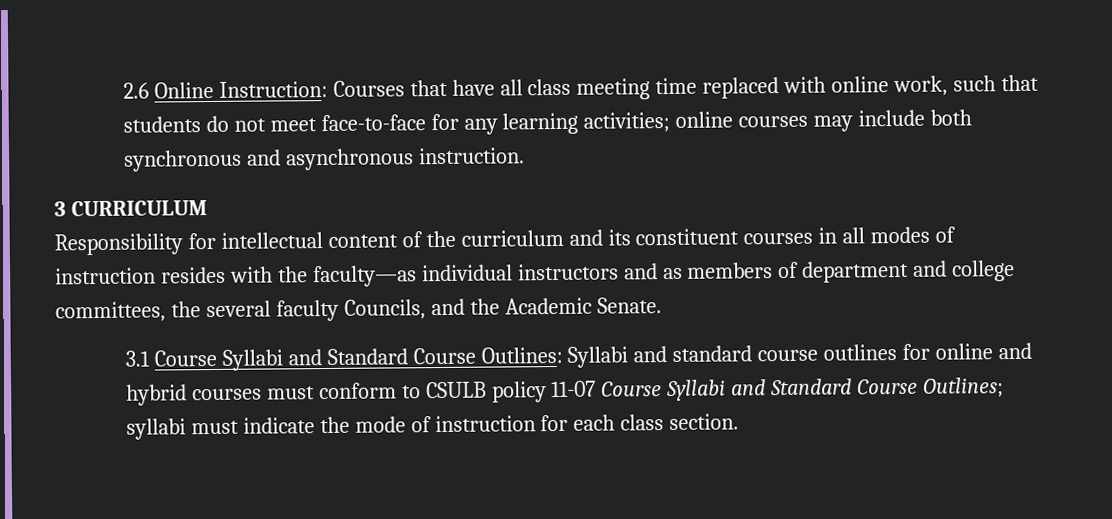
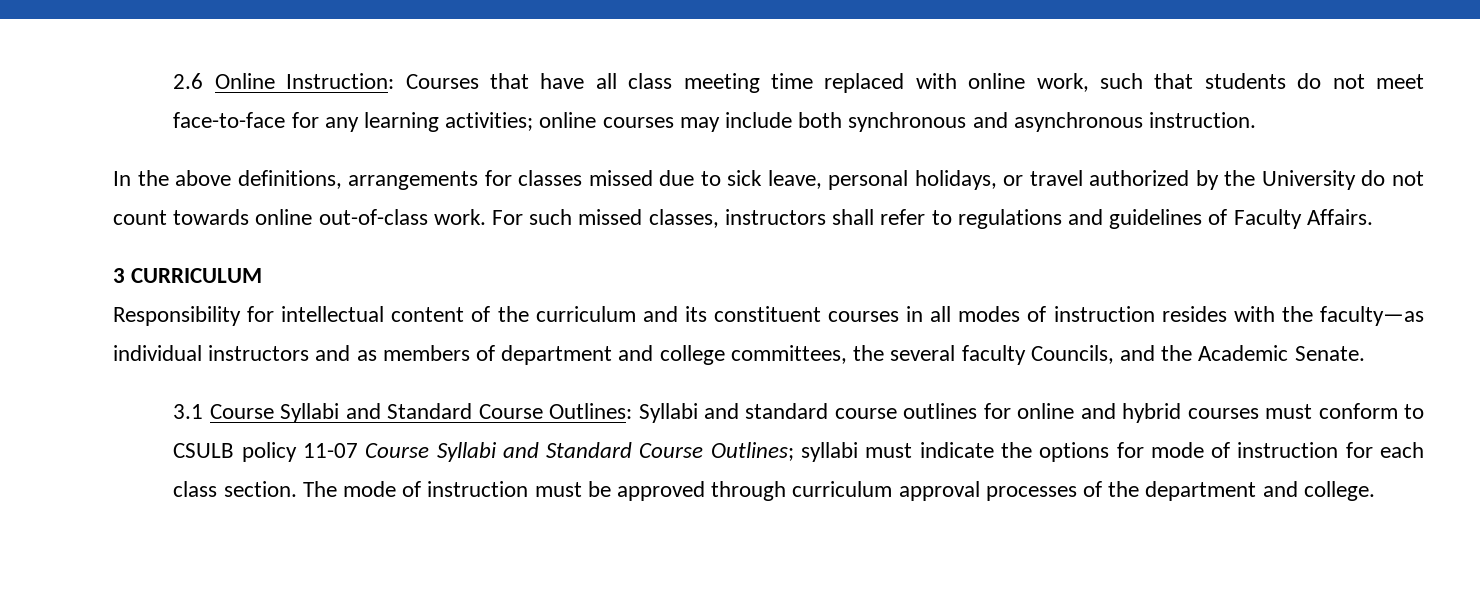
+ In the above definitions, arrangements for classes missed due to sick leave, personal holidays, or travel authorized by the University do not count towards online out-of-class work. For such missed classes, instructors shall refer to regulations and guidelines of Faculty Affairs.
- 3.1 Course Syllabi and Standard Course Outlines: Syllabi and standard course outlines for online and hybrid courses must conform to CSULB policy 11-07 Course Syllabi and Standard Course Outlines; syllabi must indicate the mode of instruction for each class section.
+ 3.1 Course Syllabi and Standard Course Outlines: Syllabi and standard course outlines for online and hybrid courses must conform to CSULB policy 11-07 Course Syllabi and Standard Course Outlines; syllabi must indicate the options for mode of instruction for each class section.
+ The mode of instruction must be approved through curriculum approval processes of the department and college.

